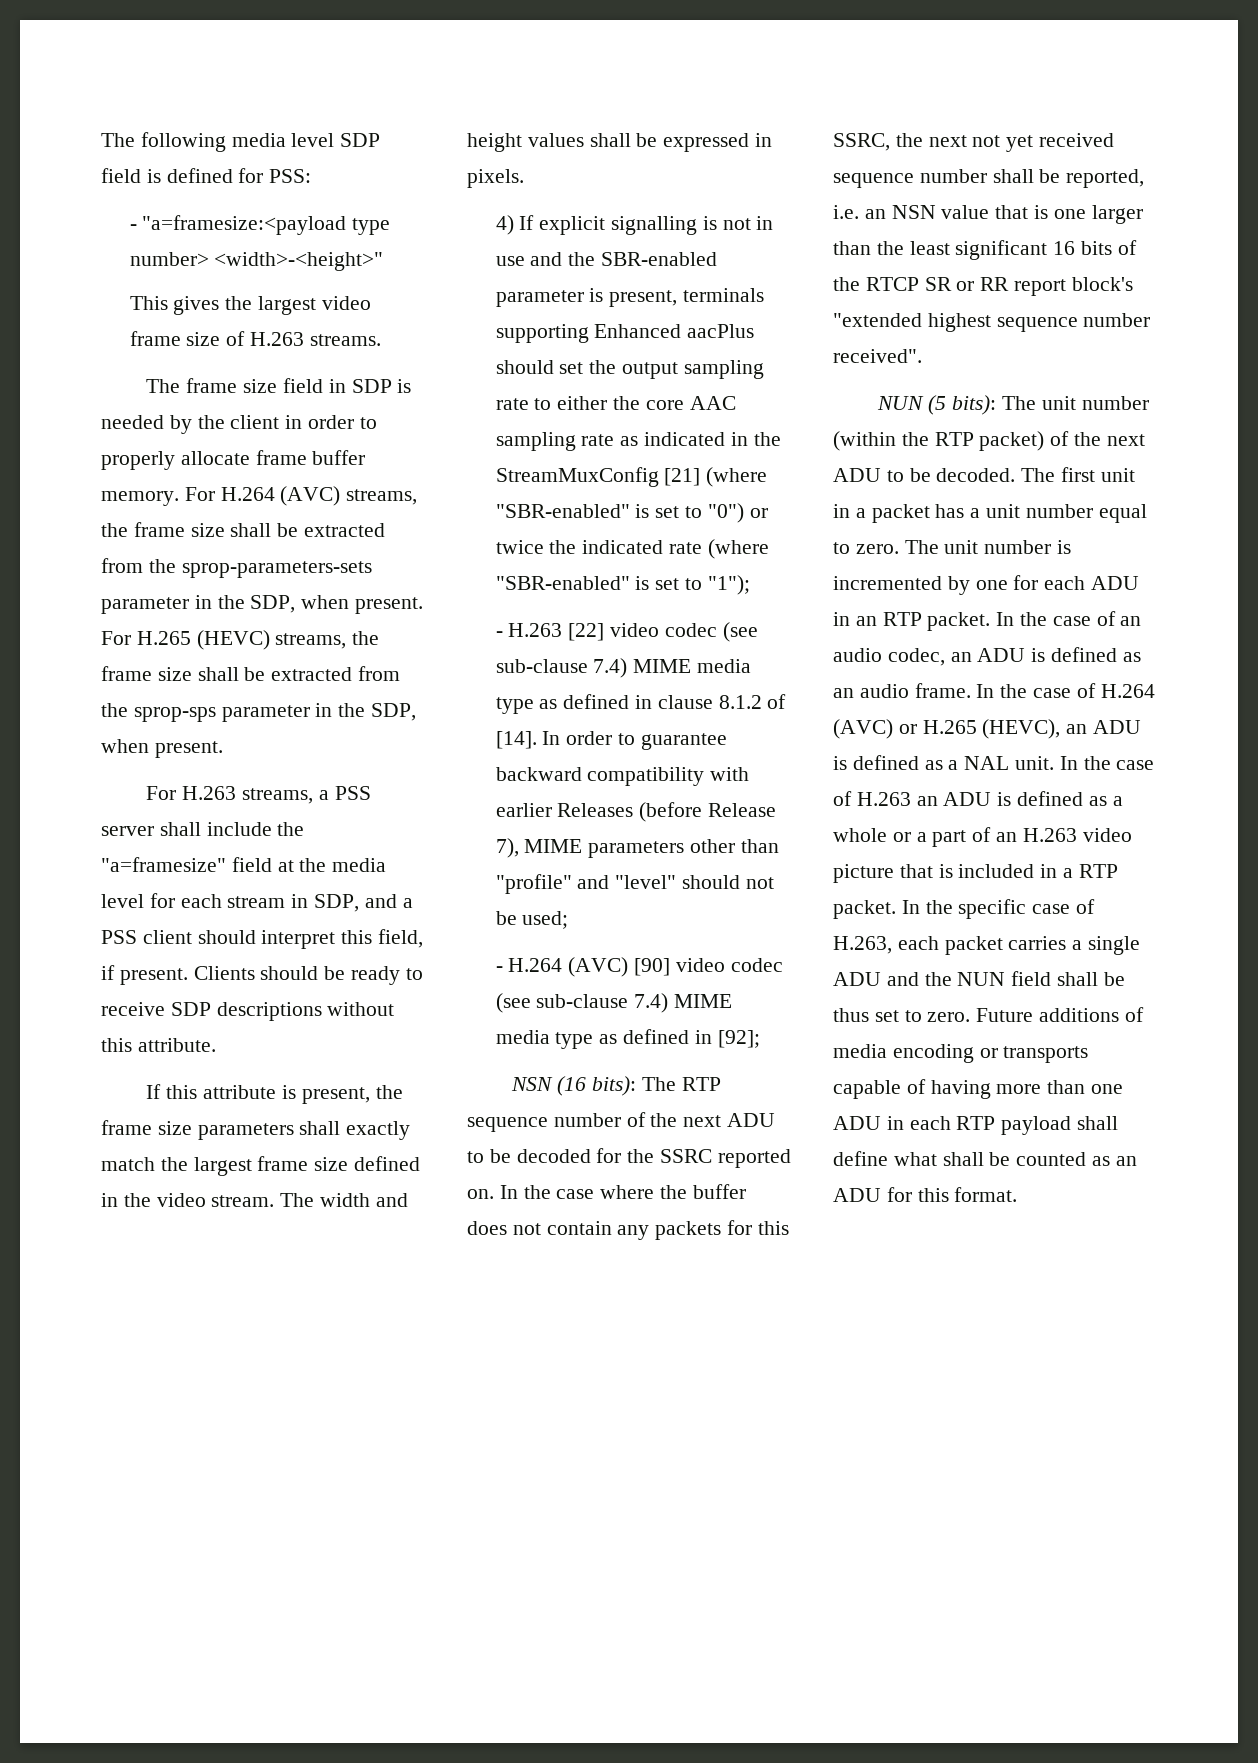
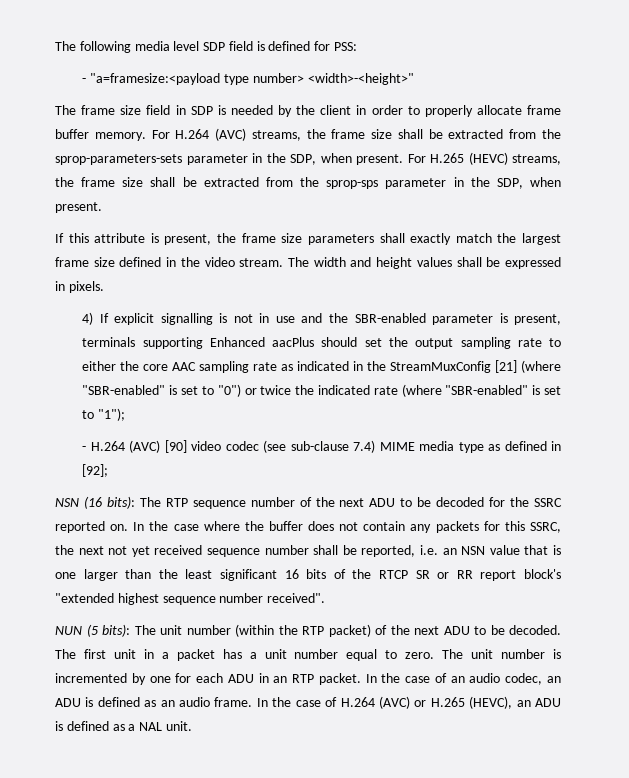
- This gives the largest video frame size of H.263 streams.
- For H.263 streams, a PSS server shall include the "a=framesize" field at the media level for each stream in SDP, and a PSS client should interpret this field, if present. Clients should be ready to receive SDP descriptions without this attribute.
- - H.263 [22] video codec (see sub-clause 7.4) MIME media type as defined in clause 8.1.2 of [14]. In order to guarantee backward compatibility with earlier Releases (before Release 7), MIME parameters other than "profile" and "level" should not be used;
- In the case of H.263 an ADU is defined as a whole or a part of an H.263 video picture that is included in a RTP packet. In the specific case of H.263, each packet carries a single ADU and the NUN field shall be thus set to zero. Future additions of media encoding or transports capable of having more than one ADU in each RTP payload shall define what shall be counted as an ADU for this format.

